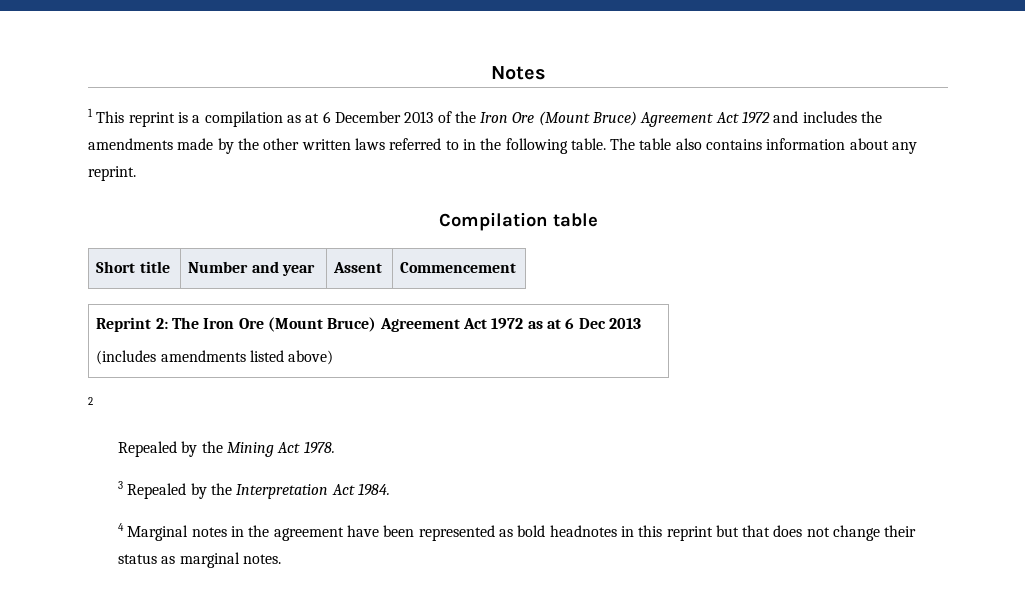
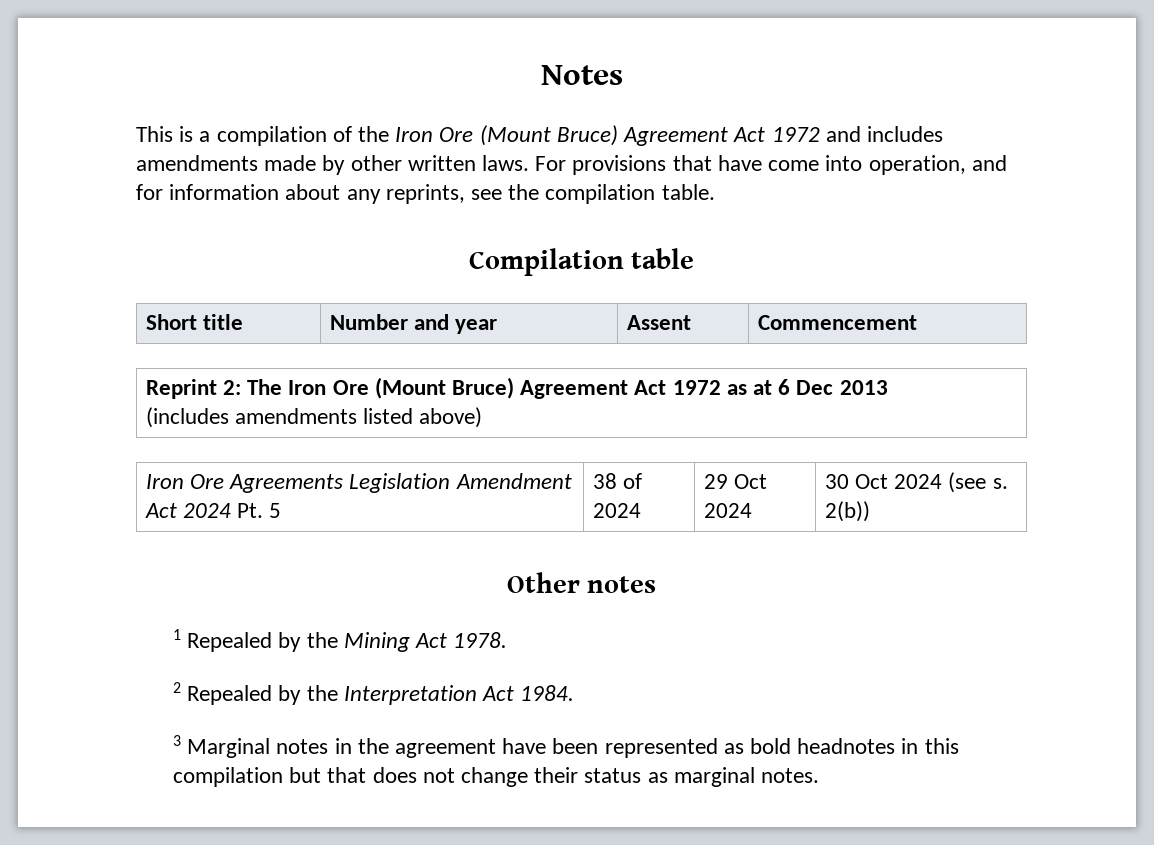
- 1 This reprint is a compilation as at 6 December 2013 of the Iron Ore (Mount Bruce) Agreement Act 1972 and includes the amendments made by the other written laws referred to in the following table. The table also contains information about any reprint.
+ This is a compilation of the Iron Ore (Mount Bruce) Agreement Act 1972 and includes amendments made by other written laws. For provisions that have come into operation, and for information about any reprints, see the compilation table.
- 2
- Repealed by the Mining Act 1978.
+ Iron Ore Agreements Legislation Amendment Act 2024 Pt. 5 | 38 of 2024 | 29 Oct 2024 | 30 Oct 2024 (see s. 2(b))
+ Other notes
+ 1 Repealed by the Mining Act 1978.
- 3 Repealed by the Interpretation Act 1984.
+ 2 Repealed by the Interpretation Act 1984.
- 4 Marginal notes in the agreement have been represented as bold headnotes in this reprint but that does not change their status as marginal notes.
+ 3 Marginal notes in the agreement have been represented as bold headnotes in this compilation but that does not change their status as marginal notes.

